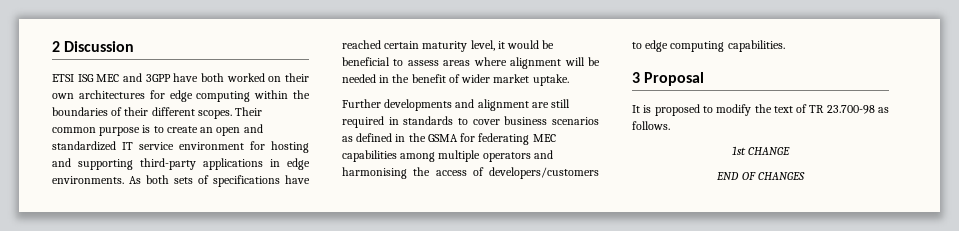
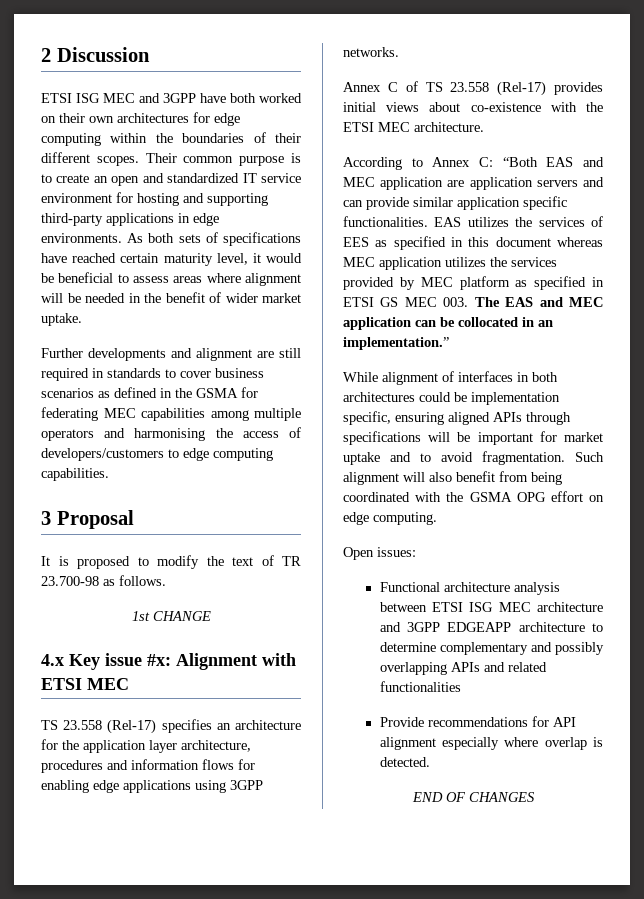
+ 4.x Key issue #x: Alignment with ETSI MEC
+ TS 23.558 (Rel-17) specifies an architecture for the application layer architecture, procedures and information flows for enabling edge applications using 3GPP networks.
+ Annex C of TS 23.558 (Rel-17) provides initial views about co-existence with the ETSI MEC architecture.
+ According to Annex C: “Both EAS and MEC application are application servers and can provide similar application specific functionalities. EAS utilizes the services of EES as specified in this document whereas MEC application utilizes the services provided by MEC platform as specified in ETSI GS MEC 003. The EAS and MEC application can be collocated in an implementation.”
+ While alignment of interfaces in both architectures could be implementation specific, ensuring aligned APIs through specifications will be important for market uptake and to avoid fragmentation. Such alignment will also benefit from being coordinated with the GSMA OPG effort on edge computing.
+ Open issues:
+ Functional architecture analysis between ETSI ISG MEC architecture and 3GPP EDGEAPP architecture to determine complementary and possibly overlapping APIs and related functionalities
+ Provide recommendations for API alignment especially where overlap is detected.

